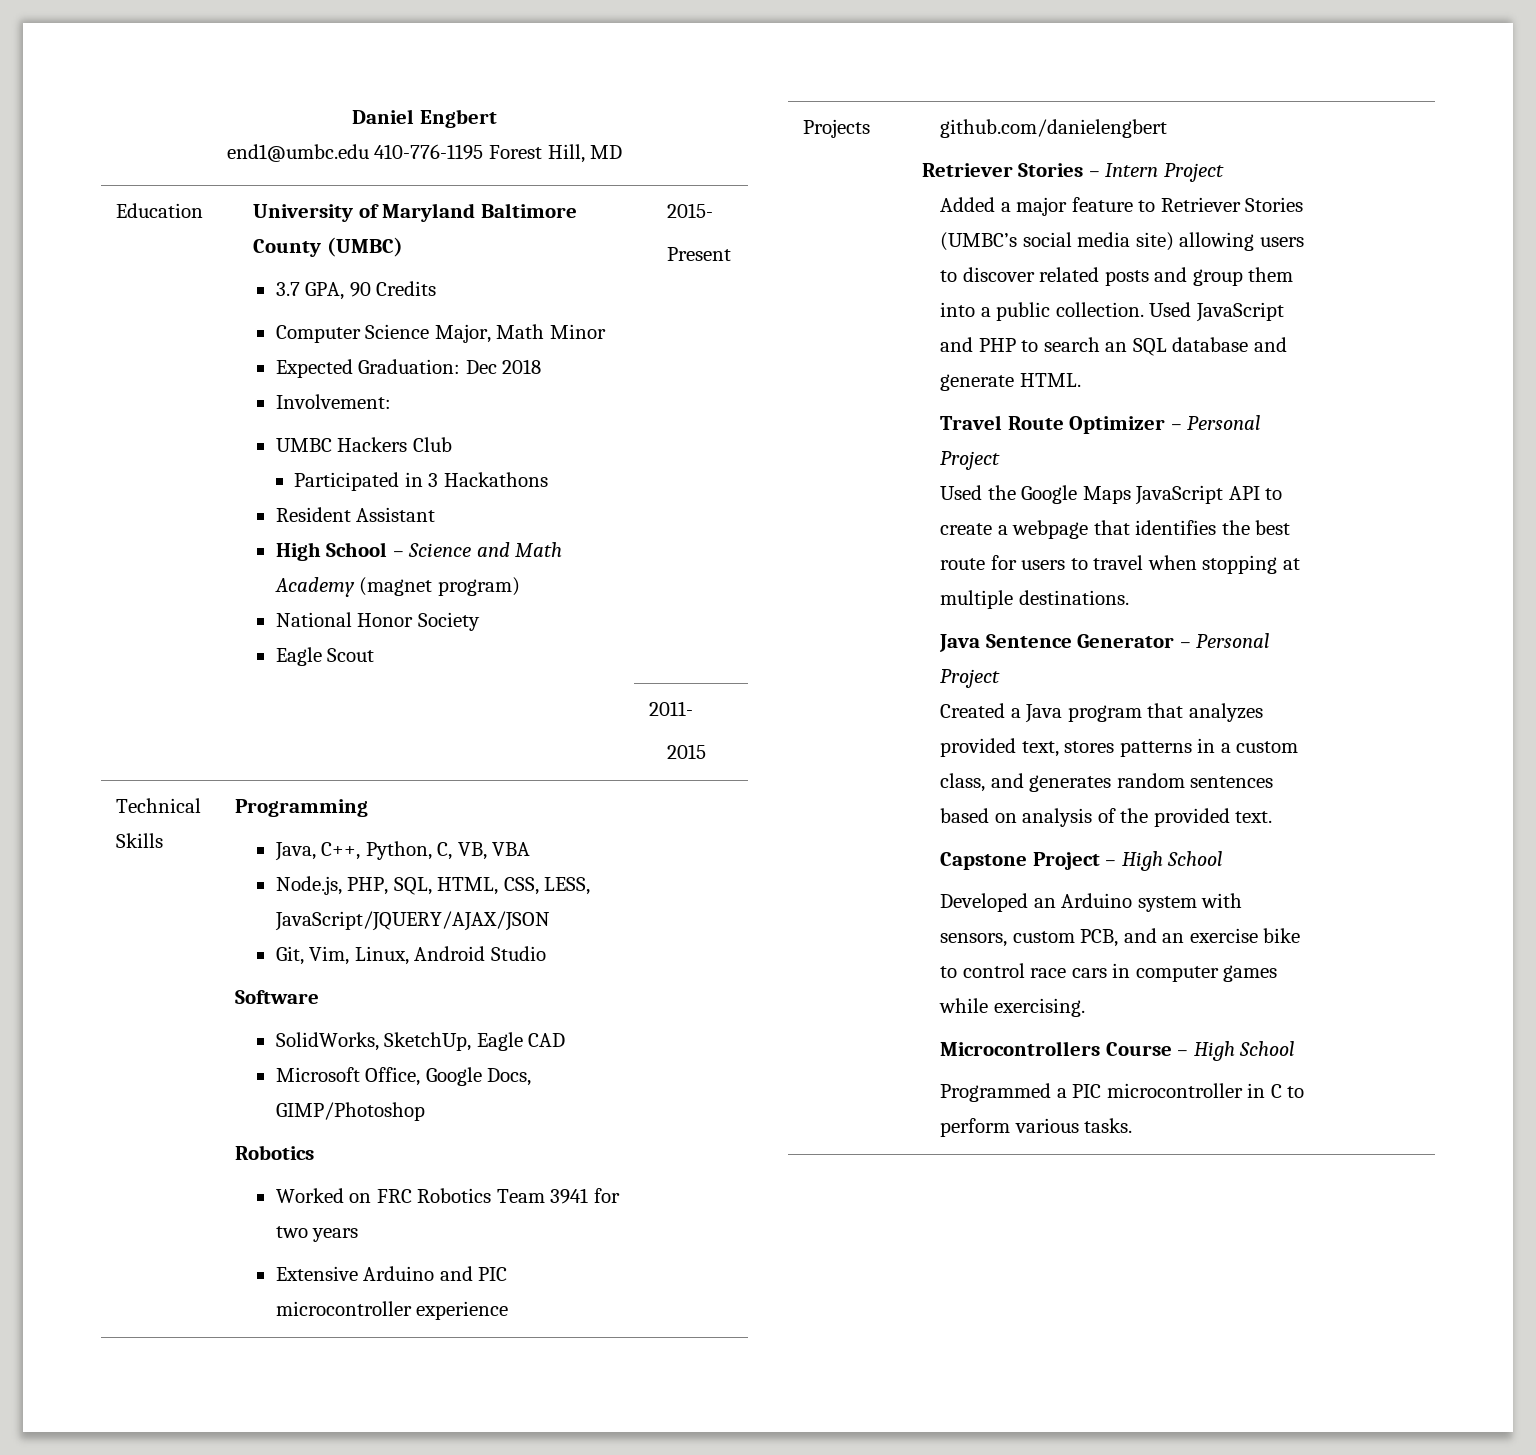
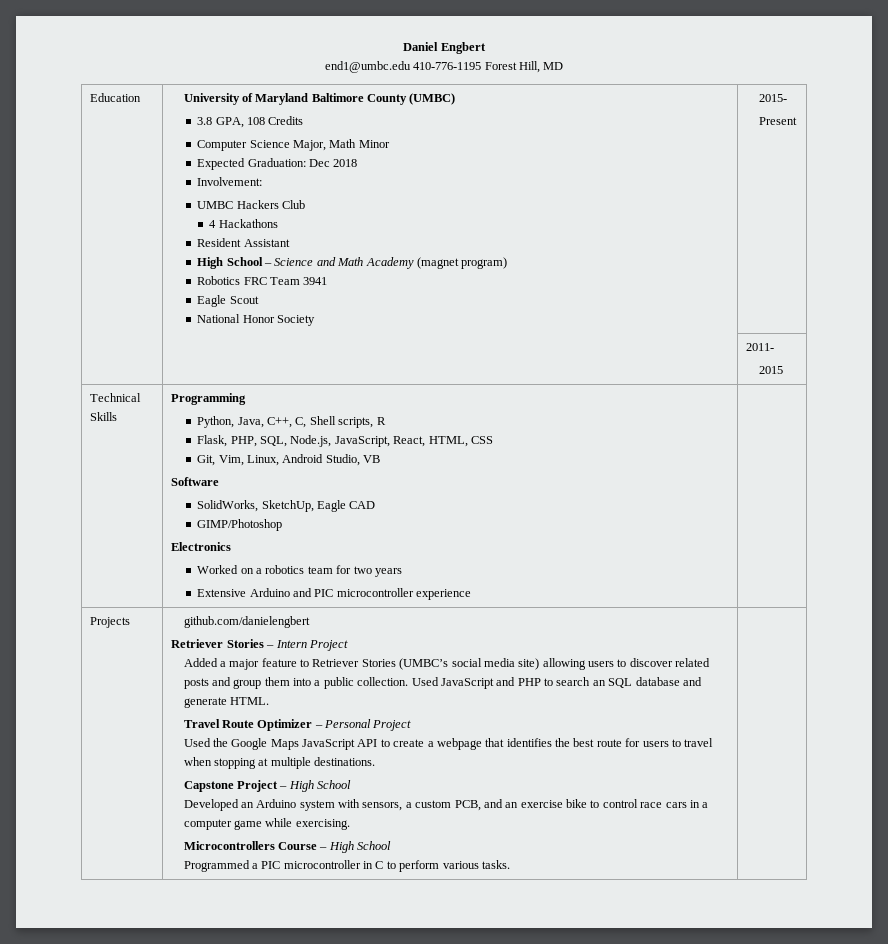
- 3.7 GPA, 90 Credits
+ 3.8 GPA, 108 Credits
- Participated in 3 Hackathons
+ 4 Hackathons
+ Robotics FRC Team 3941
+ Eagle Scout
- Eagle Scout
- Java, C++, Python, C, VB, VBA
- Node.js, PHP, SQL, HTML, CSS, LESS, JavaScript/JQUERY/AJAX/JSON
+ Python, Java, C++, C, Shell scripts, R
+ Flask, PHP, SQL, Node.js, JavaScript, React, HTML, CSS
- Git, Vim, Linux, Android Studio
+ Git, Vim, Linux, Android Studio, VB
- Microsoft Office, Google Docs, GIMP/Photoshop
- Robotics
+ GIMP/Photoshop
+ Electronics
- Worked on FRC Robotics Team 3941 for two years
+ Worked on a robotics team for two years
- Java Sentence Generator – Personal Project
- Created a Java program that analyzes provided text, stores patterns in a custom class, and generates random sentences based on analysis of the provided text.
- Developed an Arduino system with sensors, custom PCB, and an exercise bike to control race cars in computer games while exercising.
+ Developed an Arduino system with sensors, a custom PCB, and an exercise bike to control race cars in a computer game while exercising.

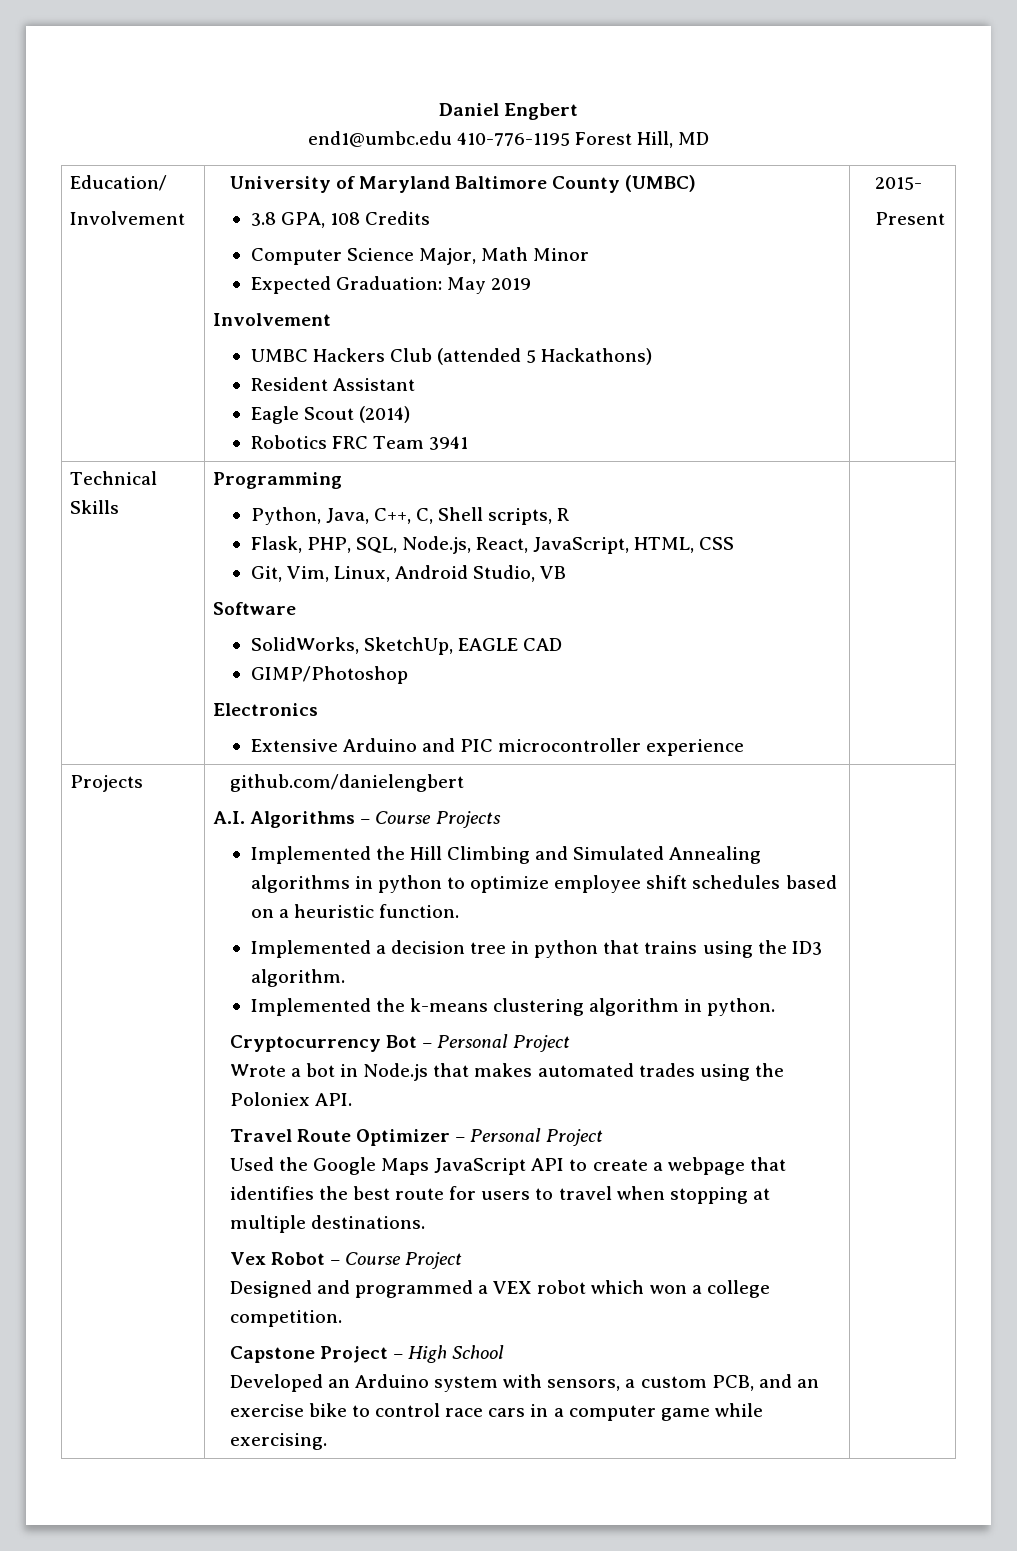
- Education
+ Education/
+ Involvement
- Expected Graduation: Dec 2018
- Involvement:
+ Expected Graduation: May 2019
+ Involvement
- UMBC Hackers Club
- 4 Hackathons
+ UMBC Hackers Club (attended 5 Hackathons)
- High School – Science and Math Academy (magnet program)
+ Eagle Scout (2014)
- Eagle Scout
- National Honor Society
- | | 2011-
- 2015
- Flask, PHP, SQL, Node.js, JavaScript, React, HTML, CSS
+ Flask, PHP, SQL, Node.js, React, JavaScript, HTML, CSS
- SolidWorks, SketchUp, Eagle CAD
+ SolidWorks, SketchUp, EAGLE CAD
- Worked on a robotics team for two years
- Retriever Stories – Intern Project
- Added a major feature to Retriever Stories (UMBC’s social media site) allowing users to discover related posts and group them into a public collection. Used JavaScript and PHP to search an SQL database and generate HTML.
+ A.I. Algorithms – Course Projects
+ Implemented the Hill Climbing and Simulated Annealing algorithms in python to optimize employee shift schedules based on a heuristic function.
+ Implemented a decision tree in python that trains using the ID3 algorithm.
+ Implemented the k-means clustering algorithm in python.
+ Cryptocurrency Bot – Personal Project
+ Wrote a bot in Node.js that makes automated trades using the Poloniex API.
+ Vex Robot – Course Project
+ Designed and programmed a VEX robot which won a college competition.
- Microcontrollers Course – High School
- Programmed a PIC microcontroller in C to perform various tasks.

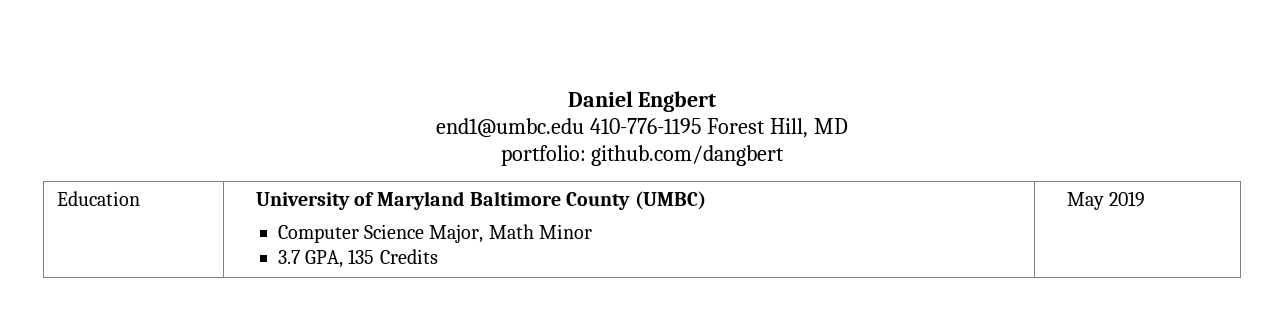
- Education/
- Involvement | University of Maryland Baltimore County (UMBC)
- 3.8 GPA, 108 Credits
+ portfolio: github.com/dangbert
+ Education | University of Maryland Baltimore County (UMBC)
  Computer Science Major, Math Minor
- Expected Graduation: May 2019
- Involvement
- UMBC Hackers Club (attended 5 Hackathons)
- Resident Assistant
- Eagle Scout (2014)
- Robotics FRC Team 3941 | 2015-
- Present
- Technical Skills | Programming
- Python, Java, C++, C, Shell scripts, R
- Flask, PHP, SQL, Node.js, React, JavaScript, HTML, CSS
- Git, Vim, Linux, Android Studio, VB
- Software
- SolidWorks, SketchUp, EAGLE CAD
- GIMP/Photoshop
- Electronics
- Extensive Arduino and PIC microcontroller experience |
- Projects | github.com/danielengbert
- A.I. Algorithms – Course Projects
- Implemented the Hill Climbing and Simulated Annealing algorithms in python to optimize employee shift schedules based on a heuristic function.
- Implemented a decision tree in python that trains using the ID3 algorithm.
- Implemented the k-means clustering algorithm in python.
- Cryptocurrency Bot – Personal Project
- Wrote a bot in Node.js that makes automated trades using the Poloniex API.
- Travel Route Optimizer – Personal Project
- Used the Google Maps JavaScript API to create a webpage that identifies the best route for users to travel when stopping at multiple destinations.
- Vex Robot – Course Project
- Designed and programmed a VEX robot which won a college competition.
- Capstone Project – High School
- Developed an Arduino system with sensors, a custom PCB, and an exercise bike to control race cars in a computer game while exercising.
+ 3.7 GPA, 135 Credits | May 2019

